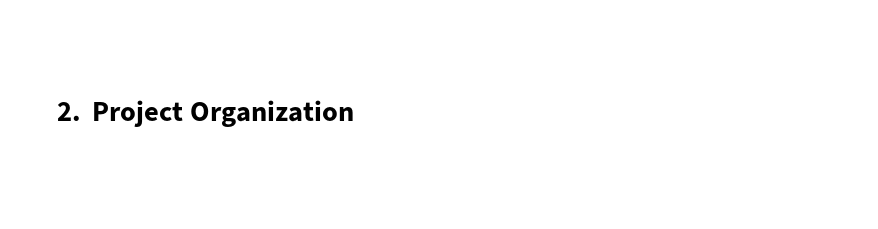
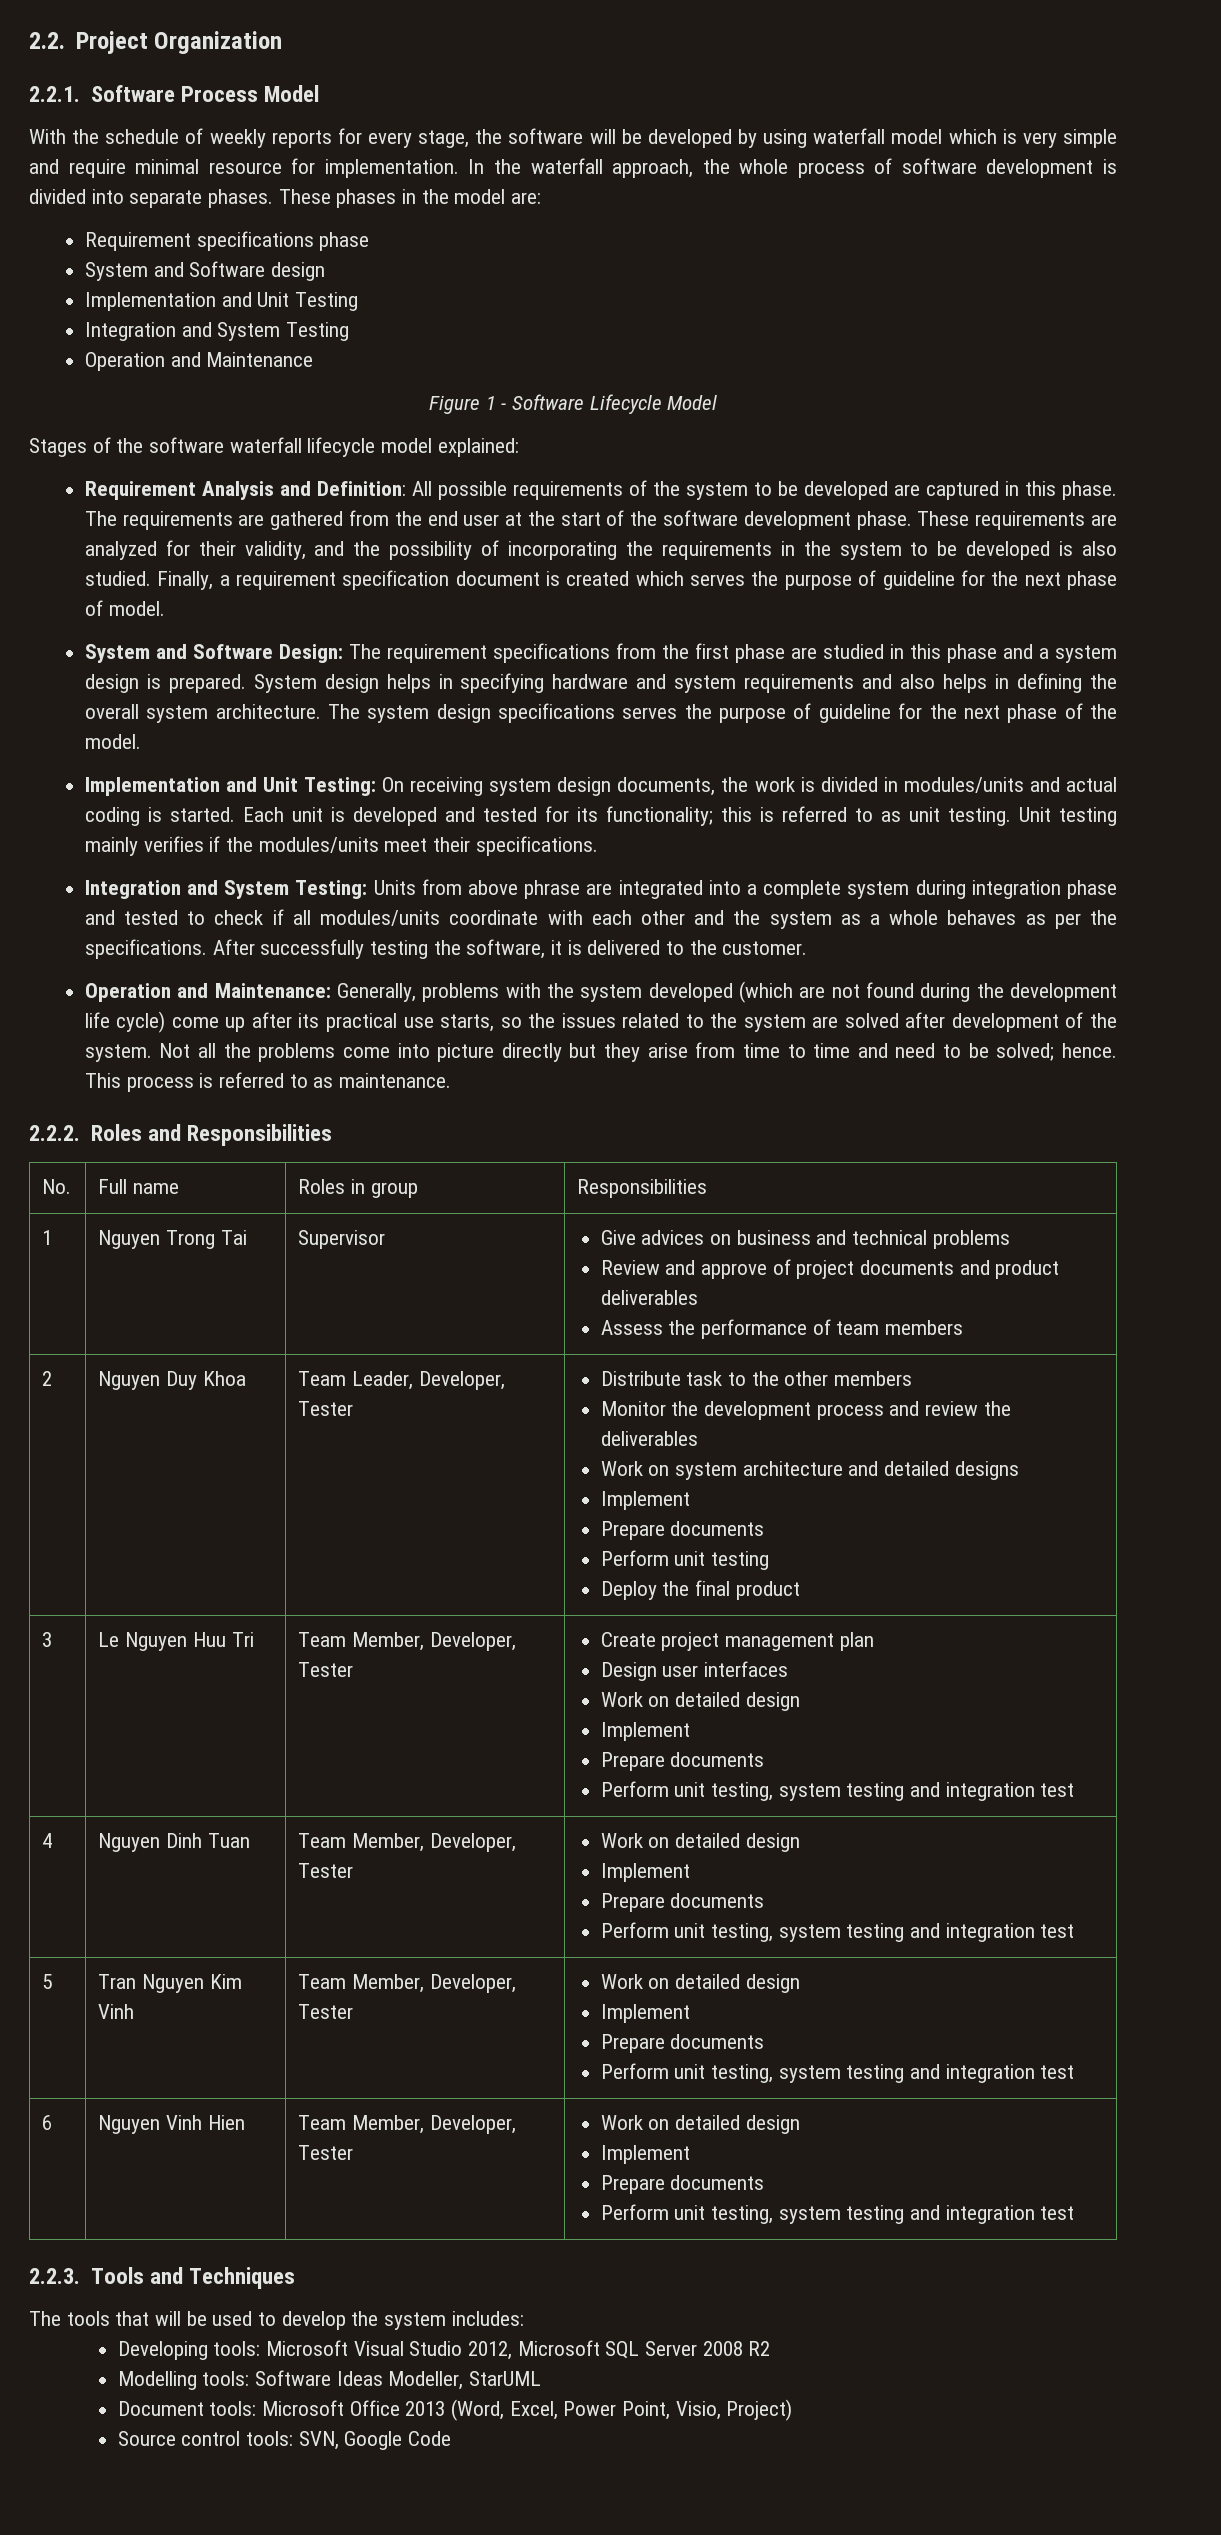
- 2. Project Organization
+ 2.2. Project Organization
+ 2.2.1. Software Process Model
+ With the schedule of weekly reports for every stage, the software will be developed by using waterfall model which is very simple and require minimal resource for implementation. In the waterfall approach, the whole process of software development is divided into separate phases. These phases in the model are:
+ Requirement specifications phase
+ System and Software design
+ Implementation and Unit Testing
+ Integration and System Testing
+ Operation and Maintenance
+ Figure 1 - Software Lifecycle Model
+ Stages of the software waterfall lifecycle model explained:
+ Requirement Analysis and Definition: All possible requirements of the system to be developed are captured in this phase. The requirements are gathered from the end user at the start of the software development phase. These requirements are analyzed for their validity, and the possibility of incorporating the requirements in the system to be developed is also studied. Finally, a requirement specification document is created which serves the purpose of guideline for the next phase of model.
+ System and Software Design: The requirement specifications from the first phase are studied in this phase and a system design is prepared. System design helps in specifying hardware and system requirements and also helps in defining the overall system architecture. The system design specifications serves the purpose of guideline for the next phase of the model.
+ Implementation and Unit Testing: On receiving system design documents, the work is divided in modules/units and actual coding is started. Each unit is developed and tested for its functionality; this is referred to as unit testing. Unit testing mainly verifies if the modules/units meet their specifications.
+ Integration and System Testing: Units from above phrase are integrated into a complete system during integration phase and tested to check if all modules/units coordinate with each other and the system as a whole behaves as per the specifications. After successfully testing the software, it is delivered to the customer.
+ Operation and Maintenance: Generally, problems with the system developed (which are not found during the development life cycle) come up after its practical use starts, so the issues related to the system are solved after development of the system. Not all the problems come into picture directly but they arise from time to time and need to be solved; hence. This process is referred to as maintenance.
+ 2.2.2. Roles and Responsibilities
+ No. | Full name | Roles in group | Responsibilities
+ 1 | Nguyen Trong Tai | Supervisor | Give advices on business and technical problems
+ Review and approve of project documents and product deliverables
+ Assess the performance of team members
+ 2 | Nguyen Duy Khoa | Team Leader, Developer, Tester | Distribute task to the other members
+ Monitor the development process and review the deliverables
+ Work on system architecture and detailed designs
+ Implement
+ Prepare documents
+ Perform unit testing
+ Deploy the final product
+ 3 | Le Nguyen Huu Tri | Team Member, Developer, Tester | Create project management plan
+ Design user interfaces
+ Work on detailed design
+ Implement
+ Prepare documents
+ Perform unit testing, system testing and integration test
+ 4 | Nguyen Dinh Tuan | Team Member, Developer, Tester | Work on detailed design
+ Implement
+ Prepare documents
+ Perform unit testing, system testing and integration test
+ 5 | Tran Nguyen Kim Vinh | Team Member, Developer, Tester | Work on detailed design
+ Implement
+ Prepare documents
+ Perform unit testing, system testing and integration test
+ 6 | Nguyen Vinh Hien | Team Member, Developer, Tester | Work on detailed design
+ Implement
+ Prepare documents
+ Perform unit testing, system testing and integration test
+ 2.2.3. Tools and Techniques
+ The tools that will be used to develop the system includes:
+ Developing tools: Microsoft Visual Studio 2012, Microsoft SQL Server 2008 R2
+ Modelling tools: Software Ideas Modeller, StarUML
+ Document tools: Microsoft Office 2013 (Word, Excel, Power Point, Visio, Project)
+ Source control tools: SVN, Google Code

